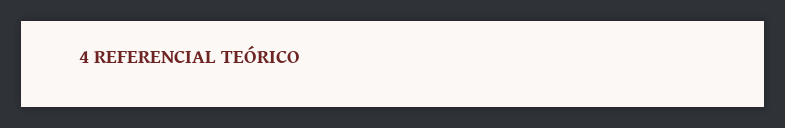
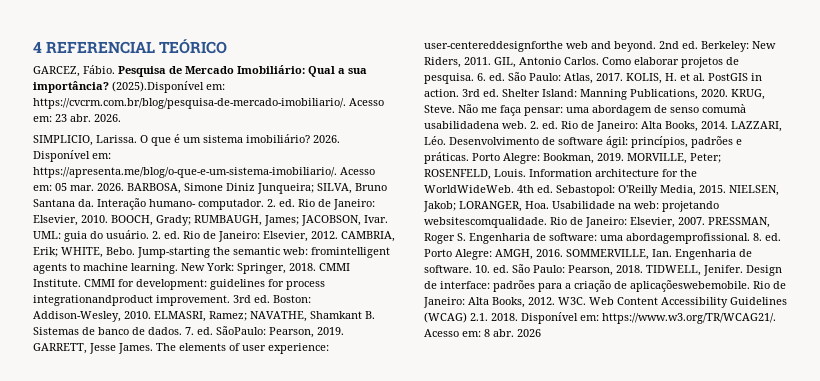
+ GARCEZ, Fábio. Pesquisa de Mercado Imobiliário: Qual a sua importância? (2025).Disponível em: https://cvcrm.com.br/blog/pesquisa-de-mercado-imobiliario/. Acesso em: 23 abr. 2026.
+ SIMPLICIO, Larissa. O que é um sistema imobiliário? 2026. Disponível em: https://apresenta.me/blog/o-que-e-um-sistema-imobiliario/. Acesso em: 05 mar. 2026. BARBOSA, Simone Diniz Junqueira; SILVA, Bruno Santana da. Interação humano- computador. 2. ed. Rio de Janeiro: Elsevier, 2010. BOOCH, Grady; RUMBAUGH, James; JACOBSON, Ivar. UML: guia do usuário. 2. ed. Rio de Janeiro: Elsevier, 2012. CAMBRIA, Erik; WHITE, Bebo. Jump-starting the semantic web: fromintelligent agents to machine learning. New York: Springer, 2018. CMMI Institute. CMMI for development: guidelines for process integrationandproduct improvement. 3rd ed. Boston: Addison-Wesley, 2010. ELMASRI, Ramez; NAVATHE, Shamkant B. Sistemas de banco de dados. 7. ed. SãoPaulo: Pearson, 2019. GARRETT, Jesse James. The elements of user experience: user-centereddesignforthe web and beyond. 2nd ed. Berkeley: New Riders, 2011. GIL, Antonio Carlos. Como elaborar projetos de pesquisa. 6. ed. São Paulo: Atlas, 2017. KOLIS, H. et al. PostGIS in action. 3rd ed. Shelter Island: Manning Publications, 2020. KRUG, Steve. Não me faça pensar: uma abordagem de senso comumà usabilidadena web. 2. ed. Rio de Janeiro: Alta Books, 2014. LAZZARI, Léo. Desenvolvimento de software ágil: princípios, padrões e práticas. Porto Alegre: Bookman, 2019. MORVILLE, Peter; ROSENFELD, Louis. Information architecture for the WorldWideWeb. 4th ed. Sebastopol: O'Reilly Media, 2015. NIELSEN, Jakob; LORANGER, Hoa. Usabilidade na web: projetando websitescomqualidade. Rio de Janeiro: Elsevier, 2007. PRESSMAN, Roger S. Engenharia de software: uma abordagemprofissional. 8. ed. Porto Alegre: AMGH, 2016. SOMMERVILLE, Ian. Engenharia de software. 10. ed. São Paulo: Pearson, 2018. TIDWELL, Jenifer. Design de interface: padrões para a criação de aplicaçõeswebemobile. Rio de Janeiro: Alta Books, 2012. W3C. Web Content Accessibility Guidelines (WCAG) 2.1. 2018. Disponível em: https://www.w3.org/TR/WCAG21/. Acesso em: 8 abr. 2026

